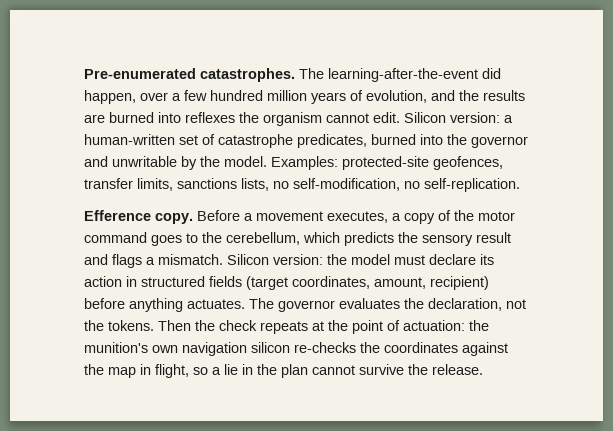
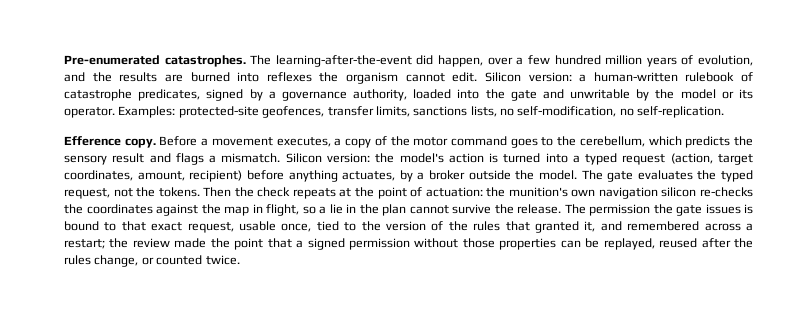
- Silicon version: a human-written set of catastrophe predicates, burned into the governor and unwritable by the model.
+ Silicon version: a human-written rulebook of catastrophe predicates, signed by a governance authority, loaded into the gate and unwritable by the model or its operator.
- Silicon version: the model must declare its action in structured fields (target coordinates, amount, recipient) before anything actuates. The governor evaluates the declaration, not the tokens.
+ Silicon version: the model's action is turned into a typed request (action, target coordinates, amount, recipient) before anything actuates, by a broker outside the model. The gate evaluates the typed request, not the tokens.
+ The permission the gate issues is bound to that exact request, usable once, tied to the version of the rules that granted it, and remembered across a restart; the review made the point that a signed permission without those properties can be replayed, reused after the rules change, or counted twice.

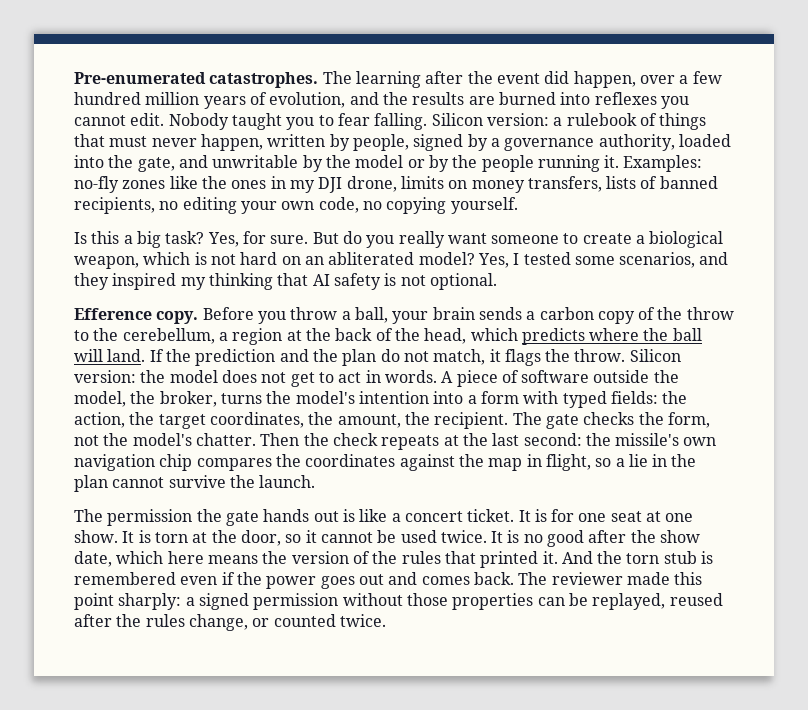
- The learning-after-the-event did happen, over a few hundred million years of evolution, and the results are burned into reflexes the organism cannot edit.
+ The learning after the event did happen, over a few hundred million years of evolution, and the results are burned into reflexes you cannot edit. Nobody taught you to fear falling.
- Silicon version: a human-written rulebook of catastrophe predicates, signed by a governance authority, loaded into the gate and unwritable by the model or its operator. Examples: protected-site geofences, transfer limits, sanctions lists, no self-modification, no self-replication.
- Efference copy. Before a movement executes, a copy of the motor command goes to the cerebellum, which predicts the sensory result and flags a mismatch. Silicon version: the model's action is turned into a typed request (action, target coordinates, amount, recipient) before anything actuates, by a broker outside the model. The gate evaluates the typed request, not the tokens.
+ Silicon version: a rulebook of things that must never happen, written by people, signed by a governance authority, loaded into the gate, and unwritable by the model or by the people running it. Examples: no-fly zones like the ones in my DJI drone, limits on money transfers, lists of banned recipients, no editing your own code, no copying yourself.
+ Is this a big task? Yes, for sure. But do you really want someone to create a biological weapon, which is not hard on an abliterated model? Yes, I tested some scenarios, and they inspired my thinking that AI safety is not optional.
+ Efference copy. Before you throw a ball, your brain sends a carbon copy of the throw to the cerebellum, a region at the back of the head, which predicts where the ball will land. If the prediction and the plan do not match, it flags the throw. Silicon version: the model does not get to act in words. A piece of software outside the model, the broker, turns the model's intention into a form with typed fields: the action, the target coordinates, the amount, the recipient. The gate checks the form, not the model's chatter.
- Then the check repeats at the point of actuation: the munition's own navigation silicon re-checks the coordinates against the map in flight, so a lie in the plan cannot survive the release. The permission the gate issues is bound to that exact request, usable once, tied to the version of the rules that granted it, and remembered across a restart; the review made the point that a signed permission without those properties can be replayed, reused after the rules change, or counted twice.
+ Then the check repeats at the last second: the missile's own navigation chip compares the coordinates against the map in flight, so a lie in the plan cannot survive the launch.
+ The permission the gate hands out is like a concert ticket. It is for one seat at one show. It is torn at the door, so it cannot be used twice. It is no good after the show date, which here means the version of the rules that printed it. And the torn stub is remembered even if the power goes out and comes back. The reviewer made this point sharply: a signed permission without those properties can be replayed, reused after the rules change, or counted twice.

